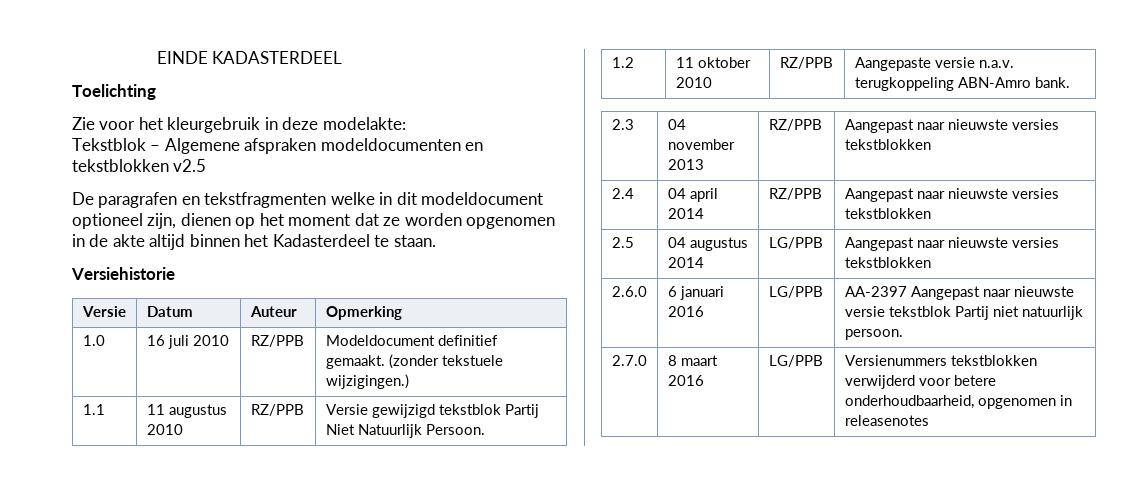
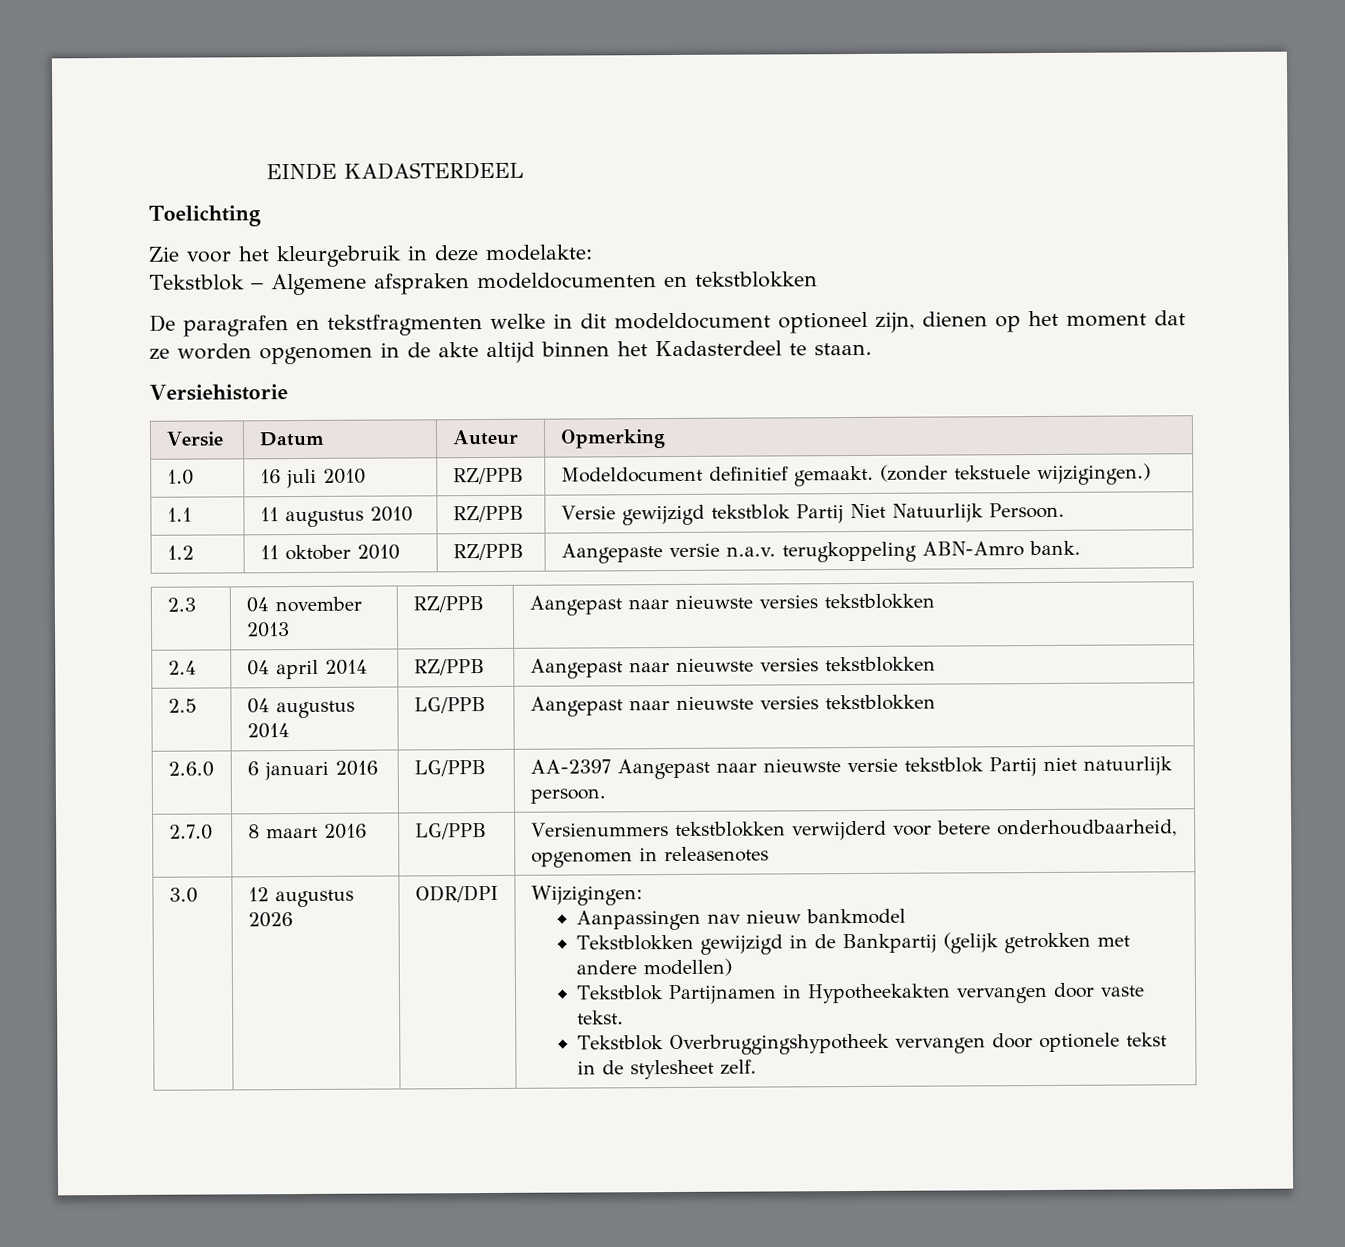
- Tekstblok – Algemene afspraken modeldocumenten en tekstblokken v2.5
+ Tekstblok – Algemene afspraken modeldocumenten en tekstblokken
+ 3.0 | 12 augustus 2026 | ODR/DPI | Wijzigingen:
+ Aanpassingen nav nieuw bankmodel
+ Tekstblokken gewijzigd in de Bankpartij (gelijk getrokken met andere modellen)
+ Tekstblok Partijnamen in Hypotheekakten vervangen door vaste tekst.
+ Tekstblok Overbruggingshypotheek vervangen door optionele tekst in de stylesheet zelf.

